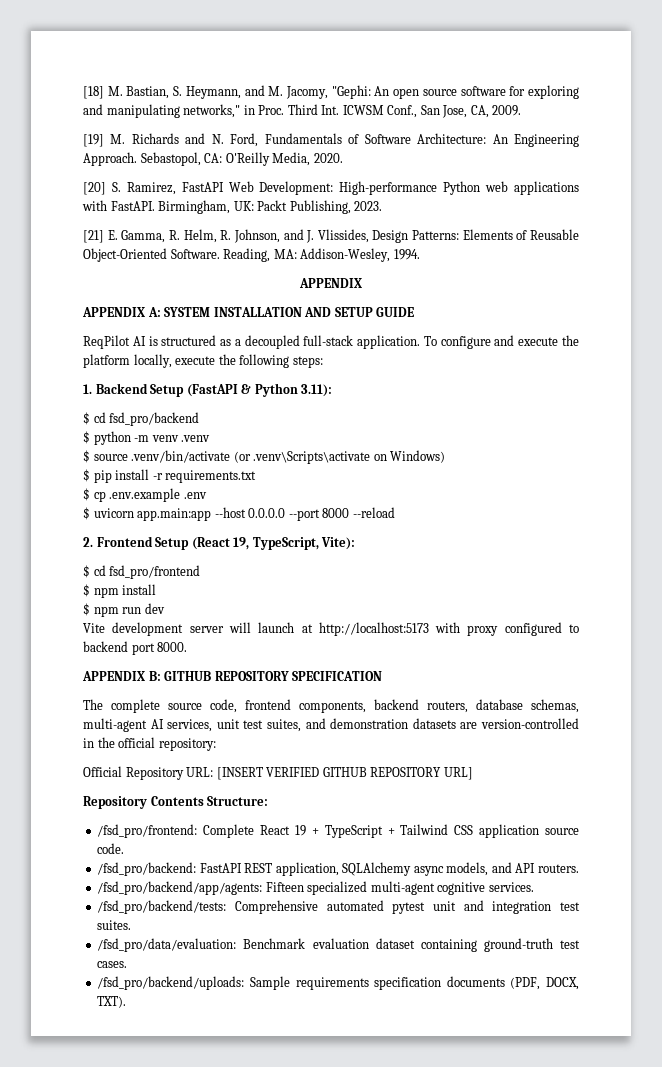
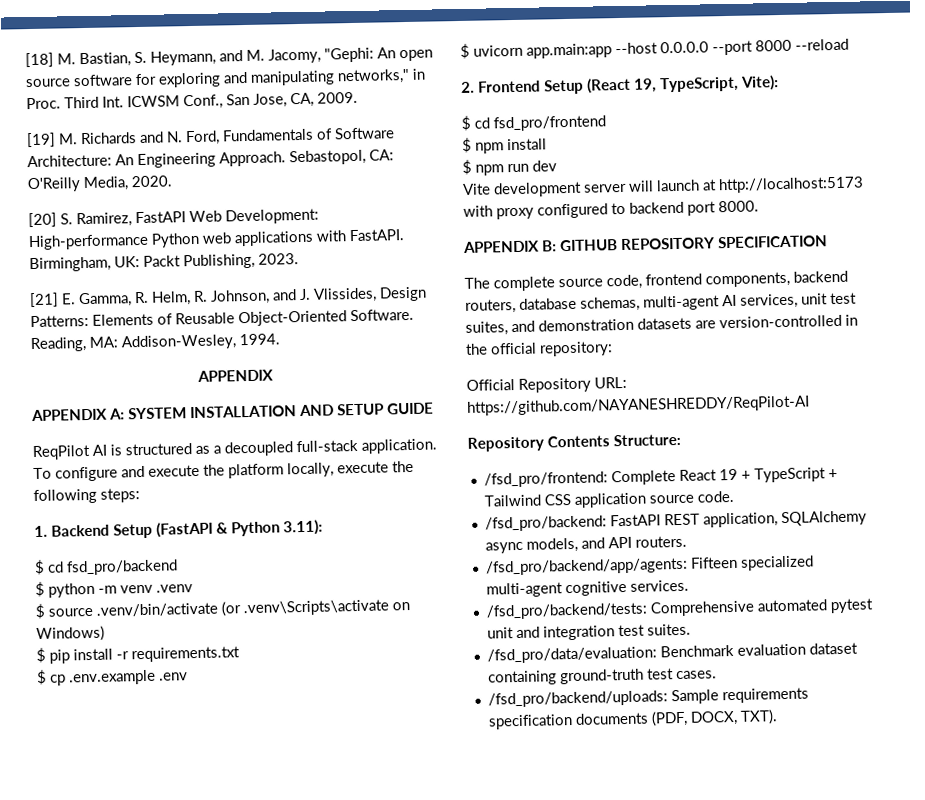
- Official Repository URL: [INSERT VERIFIED GITHUB REPOSITORY URL]
+ Official Repository URL: https://github.com/NAYANESHREDDY/ReqPilot-AI

